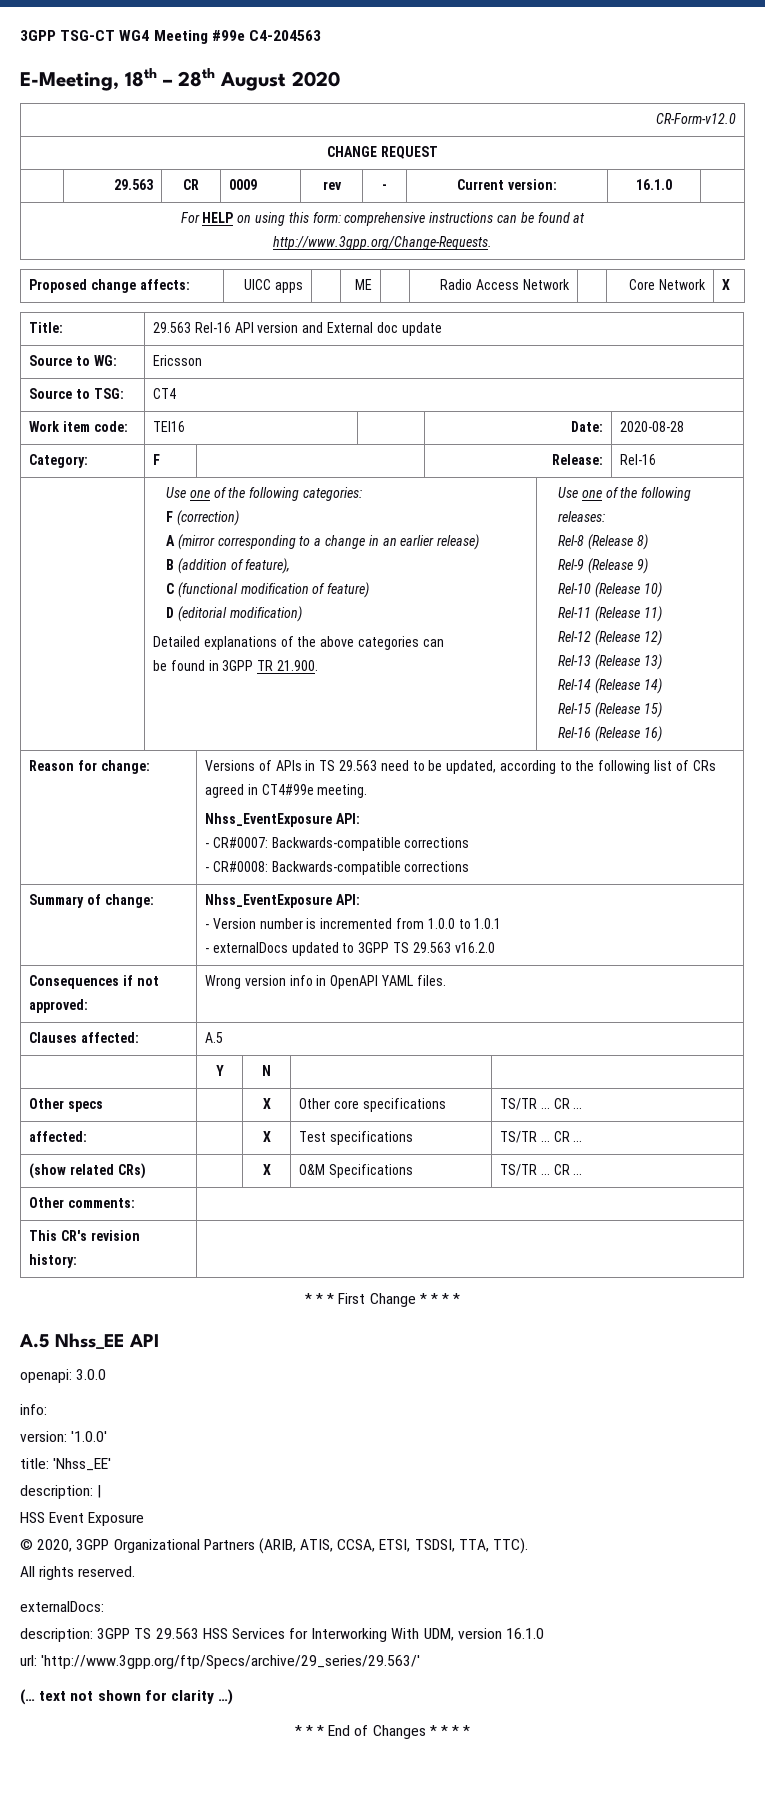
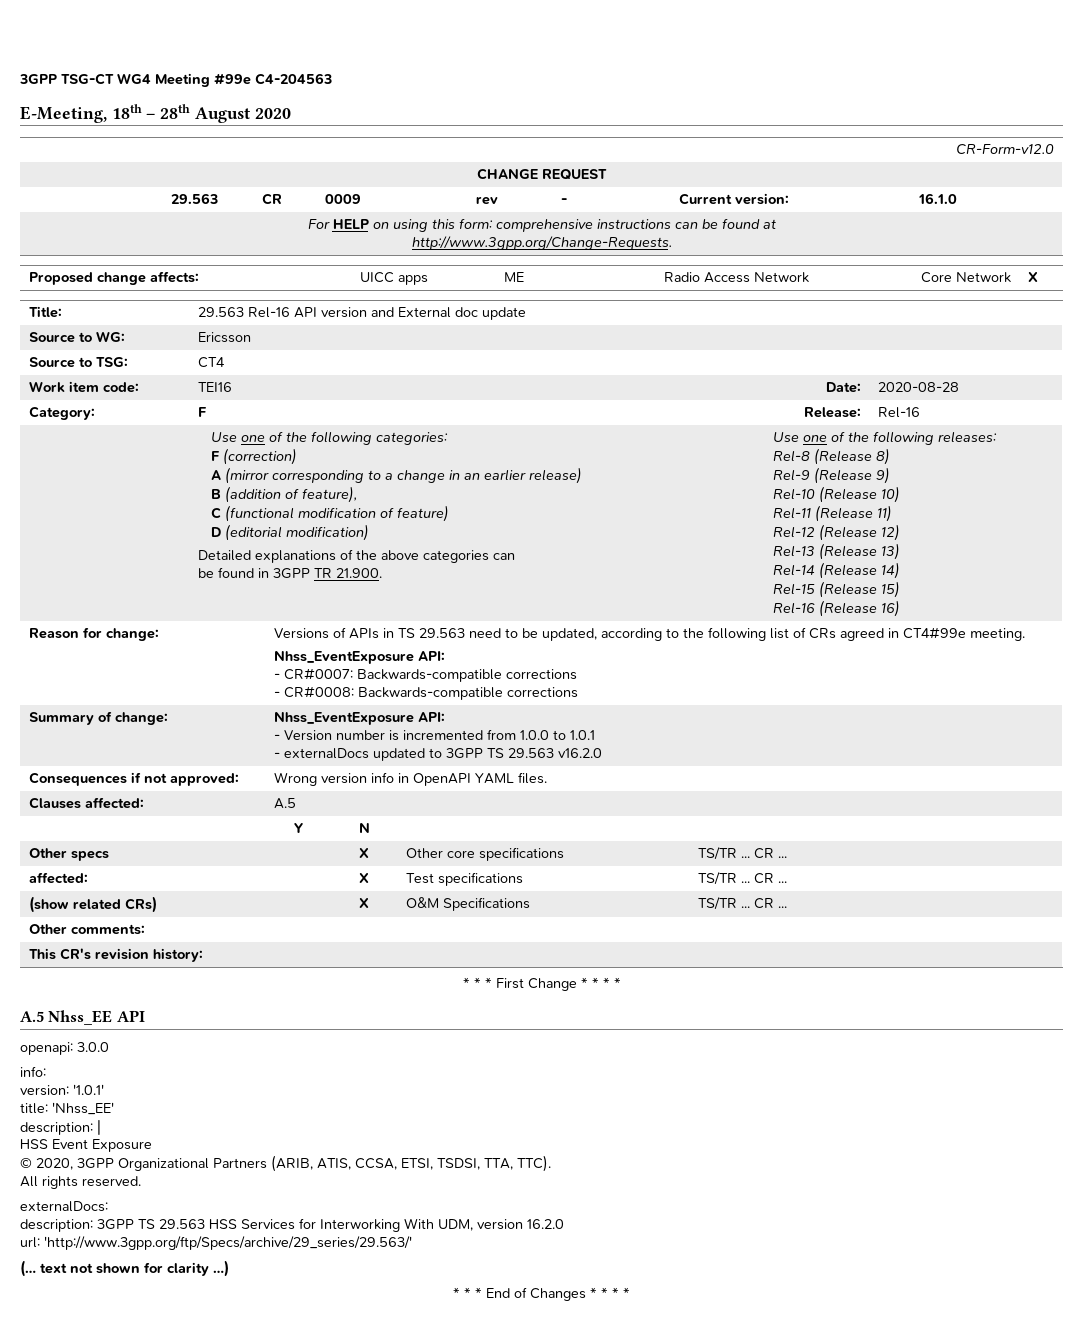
- version: '1.0.0'
+ version: '1.0.1'
- description: 3GPP TS 29.563 HSS Services for Interworking With UDM, version 16.1.0
+ description: 3GPP TS 29.563 HSS Services for Interworking With UDM, version 16.2.0

